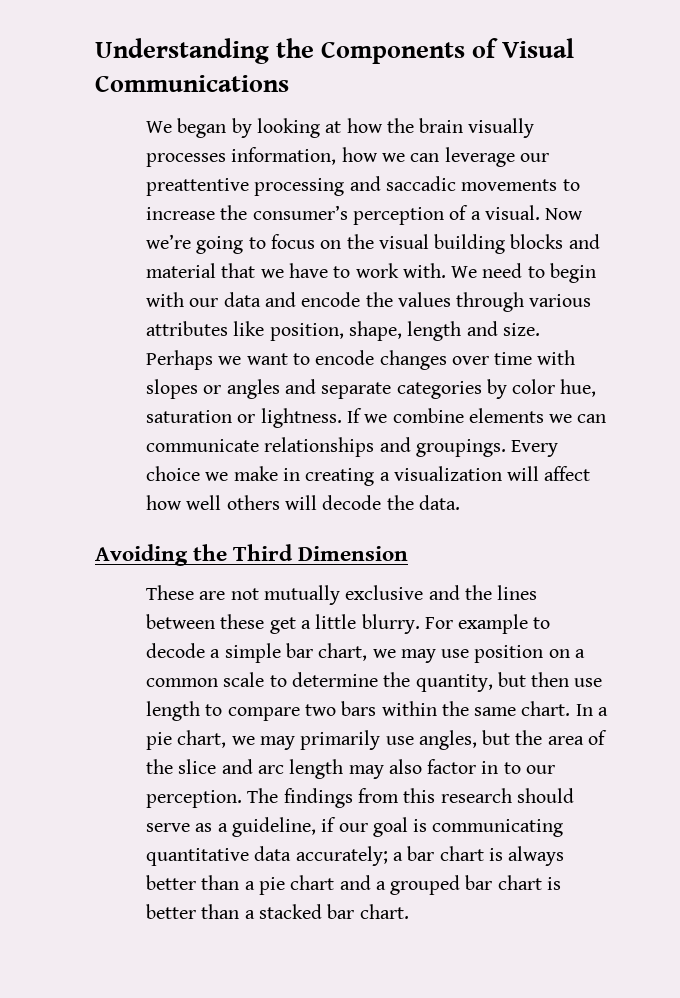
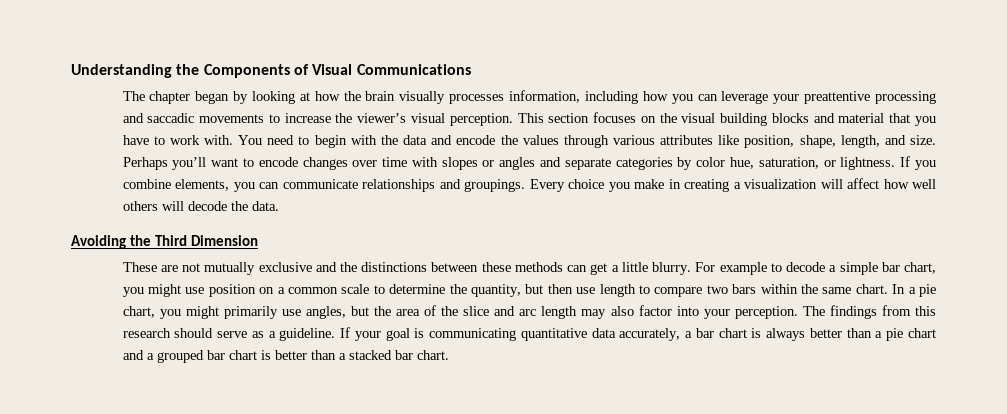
- We began by looking at how the brain visually processes information, how we can leverage our preattentive processing and saccadic movements to increase the consumer’s perception of a visual. Now we’re going to focus on the visual building blocks and material that we have to work with.
+ The chapter began by looking at how the brain visually processes information, including how you can leverage your preattentive processing and saccadic movements to increase the viewer’s visual perception. This section focuses on the visual building blocks and material that you have to work with.
- We need to begin with our data and encode the values through various attributes like position, shape, length and size.
+ You need to begin with the data and encode the values through various attributes like position, shape, length, and size.
- Perhaps we want to encode changes over time with slopes or angles and separate categories by color hue, saturation or lightness.
+ Perhaps you’ll want to encode changes over time with slopes or angles and separate categories by color hue, saturation, or lightness.
- If we combine elements we can communicate relationships and groupings.
+ If you combine elements, you can communicate relationships and groupings.
- Every choice we make in creating a visualization will affect how well others will decode the data.
+ Every choice you make in creating a visualization will affect how well others will decode the data.
- These are not mutually exclusive and the lines between these get a little blurry.
+ These are not mutually exclusive and the distinctions between these methods can get a little blurry.
- For example to decode a simple bar chart, we may use position on a common scale to determine the quantity, but then use length to compare two bars within the same chart.
+ For example to decode a simple bar chart, you might use position on a common scale to determine the quantity, but then use length to compare two bars within the same chart.
- In a pie chart, we may primarily use angles, but the area of the slice and arc length may also factor in to our perception.
+ In a pie chart, you might primarily use angles, but the area of the slice and arc length may also factor into your perception.
- The findings from this research should serve as a guideline, if our goal is communicating quantitative data accurately; a bar chart is always better than a pie chart and a grouped bar chart is better than a stacked bar chart.
+ The findings from this research should serve as a guideline. If your goal is communicating quantitative data accurately, a bar chart is always better than a pie chart and a grouped bar chart is better than a stacked bar chart.

